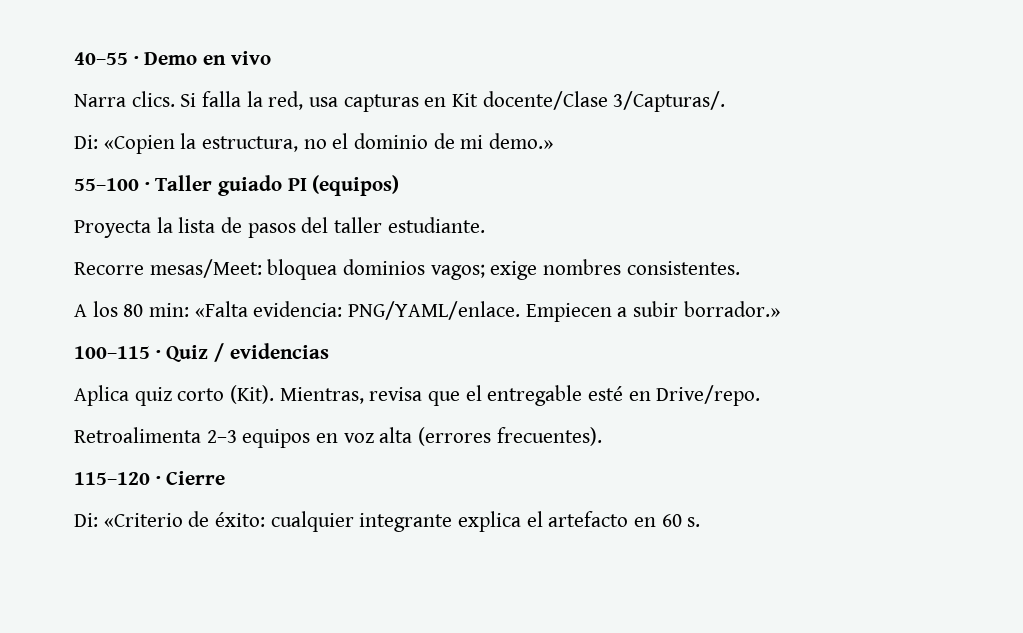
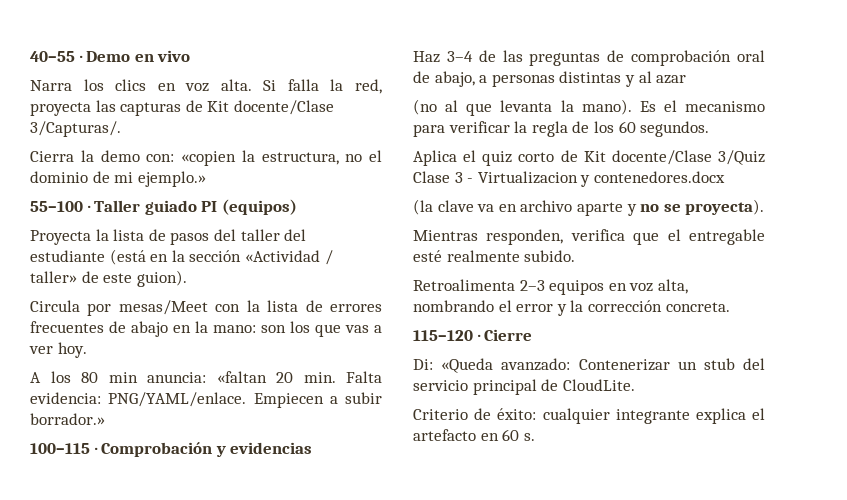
- Narra clics. Si falla la red, usa capturas en Kit docente/Clase 3/Capturas/.
- Di: «Copien la estructura, no el dominio de mi demo.»
+ Narra los clics en voz alta. Si falla la red, proyecta las capturas de Kit docente/Clase 3/Capturas/.
+ Cierra la demo con: «copien la estructura, no el dominio de mi ejemplo.»
- Proyecta la lista de pasos del taller estudiante.
- Recorre mesas/Meet: bloquea dominios vagos; exige nombres consistentes.
- A los 80 min: «Falta evidencia: PNG/YAML/enlace.
+ Proyecta la lista de pasos del taller del estudiante (está en la sección «Actividad / taller» de este guion).
+ Circula por mesas/Meet con la lista de errores frecuentes de abajo en la mano: son los que vas a ver hoy.
+ A los 80 min anuncia: «faltan 20 min. Falta evidencia: PNG/YAML/enlace.
- 100–115 · Quiz / evidencias
+ 100–115 · Comprobación y evidencias
+ Haz 3–4 de las preguntas de comprobación oral de abajo, a personas distintas y al azar
+ (no al que levanta la mano). Es el mecanismo para verificar la regla de los 60 segundos.
- Aplica quiz corto (Kit). Mientras, revisa que el entregable esté en Drive/repo.
+ Aplica el quiz corto de Kit docente/Clase 3/Quiz Clase 3 - Virtualizacion y contenedores.docx
+ (la clave va en archivo aparte y no se proyecta).
+ Mientras responden, verifica que el entregable esté realmente subido.
- Retroalimenta 2–3 equipos en voz alta (errores frecuentes).
+ Retroalimenta 2–3 equipos en voz alta, nombrando el error y la corrección concreta.
  115–120 · Cierre
- Di: «Criterio de éxito: cualquier integrante explica el artefacto en 60 s.
+ Di: «Queda avanzado: Contenerizar un stub del servicio principal de CloudLite.
+ Criterio de éxito: cualquier integrante explica el artefacto en 60 s.

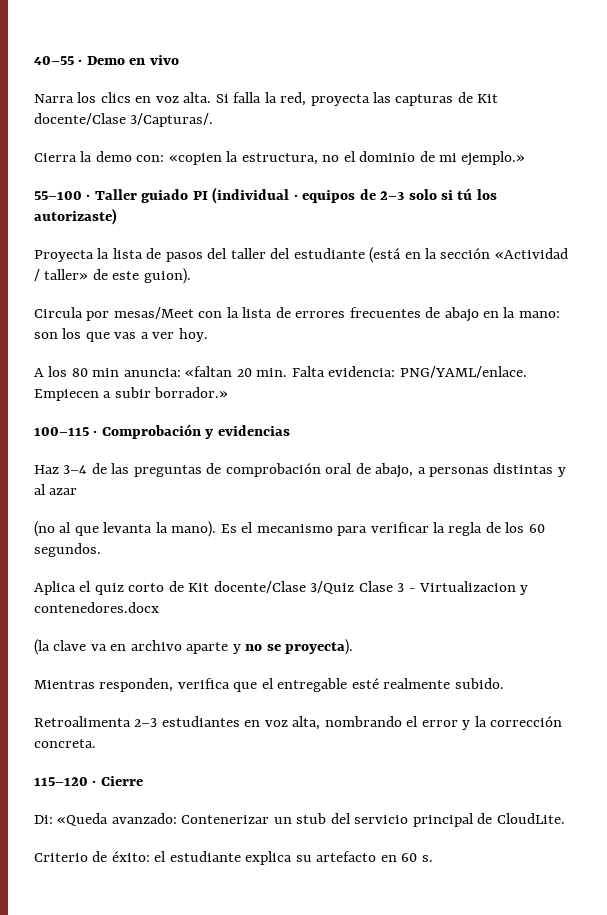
- 55–100 · Taller guiado PI (equipos)
+ 55–100 · Taller guiado PI (individual · equipos de 2–3 solo si tú los autorizaste)
- Retroalimenta 2–3 equipos en voz alta, nombrando el error y la corrección concreta.
+ Retroalimenta 2–3 estudiantes en voz alta, nombrando el error y la corrección concreta.
- Criterio de éxito: cualquier integrante explica el artefacto en 60 s.
+ Criterio de éxito: el estudiante explica su artefacto en 60 s.

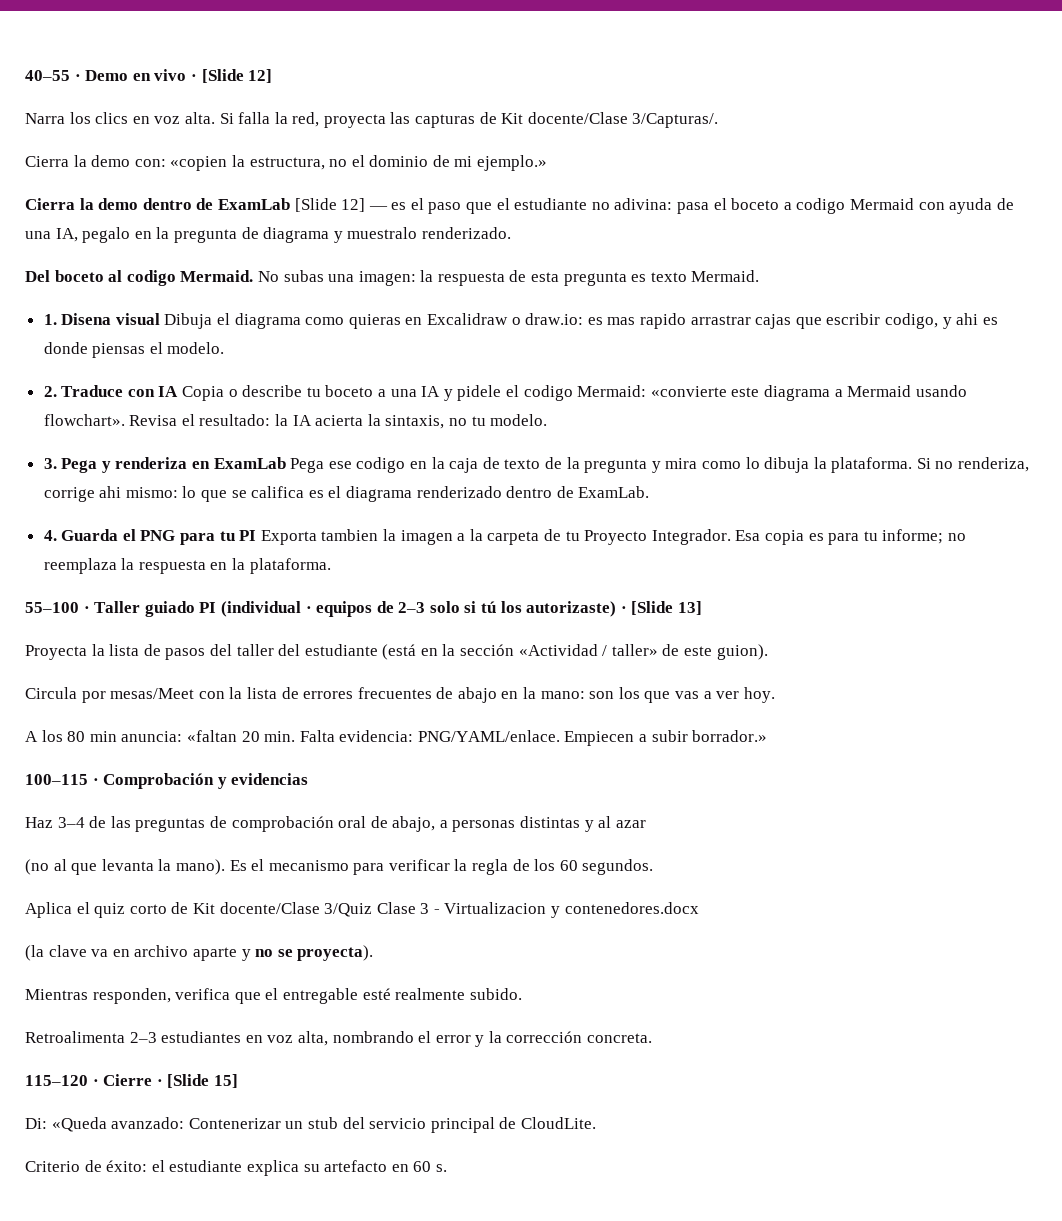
- 40–55 · Demo en vivo
+ 40–55 · Demo en vivo · [Slide 12]
+ Cierra la demo dentro de ExamLab [Slide 12] — es el paso que el estudiante no adivina: pasa el boceto a codigo Mermaid con ayuda de una IA, pegalo en la pregunta de diagrama y muestralo renderizado.
+ Del boceto al codigo Mermaid. No subas una imagen: la respuesta de esta pregunta es texto Mermaid.
+ 1. Disena visual Dibuja el diagrama como quieras en Excalidraw o draw.io: es mas rapido arrastrar cajas que escribir codigo, y ahi es donde piensas el modelo.
+ 2. Traduce con IA Copia o describe tu boceto a una IA y pidele el codigo Mermaid: «convierte este diagrama a Mermaid usando flowchart». Revisa el resultado: la IA acierta la sintaxis, no tu modelo.
+ 3. Pega y renderiza en ExamLab Pega ese codigo en la caja de texto de la pregunta y mira como lo dibuja la plataforma. Si no renderiza, corrige ahi mismo: lo que se califica es el diagrama renderizado dentro de ExamLab.
+ 4. Guarda el PNG para tu PI Exporta tambien la imagen a la carpeta de tu Proyecto Integrador. Esa copia es para tu informe; no reemplaza la respuesta en la plataforma.
- 55–100 · Taller guiado PI (individual · equipos de 2–3 solo si tú los autorizaste)
+ 55–100 · Taller guiado PI (individual · equipos de 2–3 solo si tú los autorizaste) · [Slide 13]
- 115–120 · Cierre
+ 115–120 · Cierre · [Slide 15]

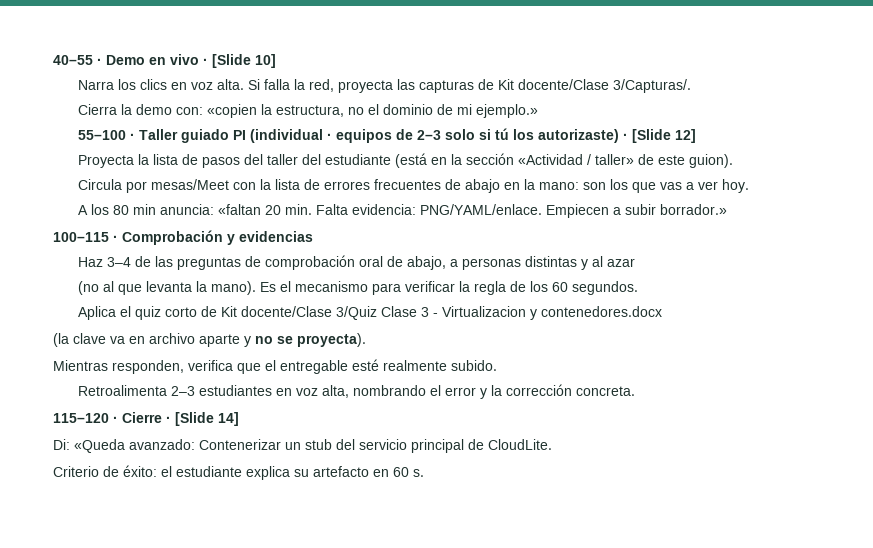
- 40–55 · Demo en vivo · [Slide 12]
+ 40–55 · Demo en vivo · [Slide 10]
- Cierra la demo dentro de ExamLab [Slide 12] — es el paso que el estudiante no adivina: pasa el boceto a codigo Mermaid con ayuda de una IA, pegalo en la pregunta de diagrama y muestralo renderizado.
- Del boceto al codigo Mermaid. No subas una imagen: la respuesta de esta pregunta es texto Mermaid.
- 1. Disena visual Dibuja el diagrama como quieras en Excalidraw o draw.io: es mas rapido arrastrar cajas que escribir codigo, y ahi es donde piensas el modelo.
- 2. Traduce con IA Copia o describe tu boceto a una IA y pidele el codigo Mermaid: «convierte este diagrama a Mermaid usando flowchart». Revisa el resultado: la IA acierta la sintaxis, no tu modelo.
- 3. Pega y renderiza en ExamLab Pega ese codigo en la caja de texto de la pregunta y mira como lo dibuja la plataforma. Si no renderiza, corrige ahi mismo: lo que se califica es el diagrama renderizado dentro de ExamLab.
- 4. Guarda el PNG para tu PI Exporta tambien la imagen a la carpeta de tu Proyecto Integrador. Esa copia es para tu informe; no reemplaza la respuesta en la plataforma.
- 55–100 · Taller guiado PI (individual · equipos de 2–3 solo si tú los autorizaste) · [Slide 13]
+ 55–100 · Taller guiado PI (individual · equipos de 2–3 solo si tú los autorizaste) · [Slide 12]
- 115–120 · Cierre · [Slide 15]
+ 115–120 · Cierre · [Slide 14]

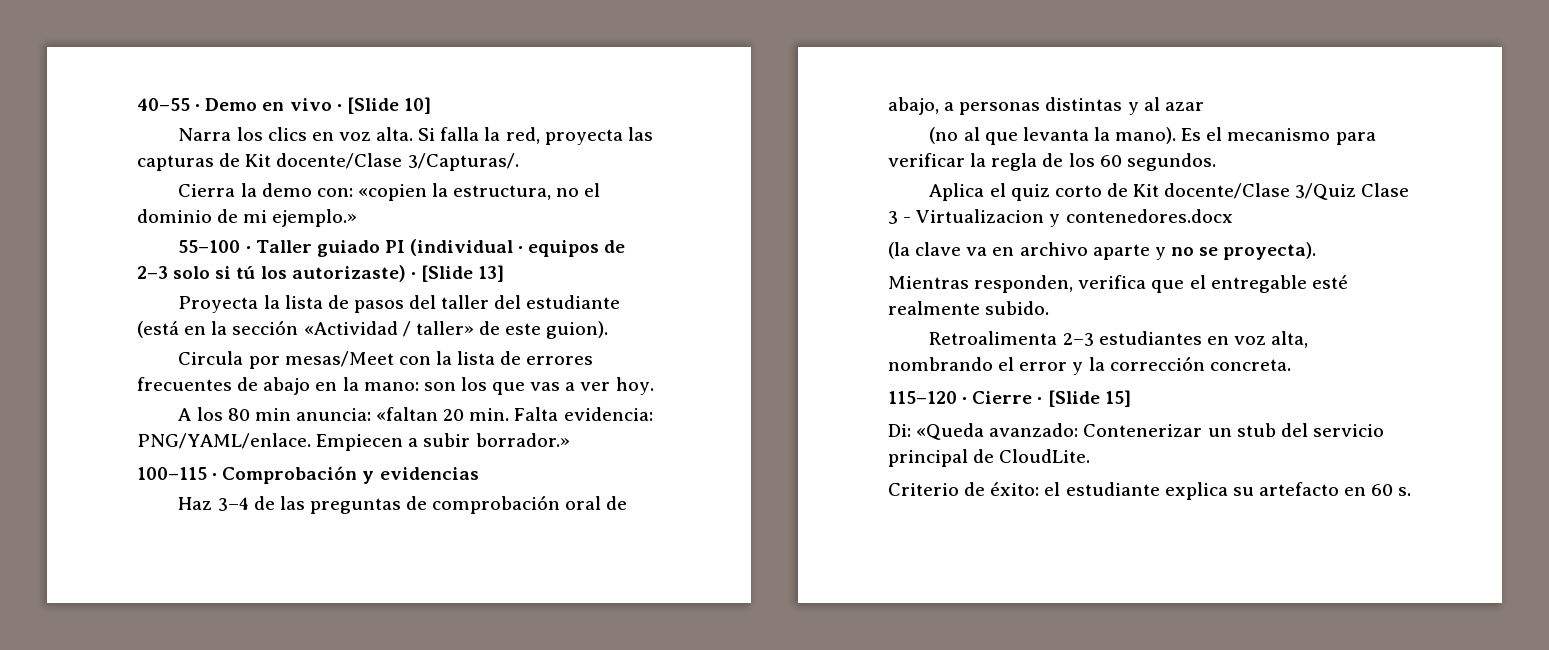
- 55–100 · Taller guiado PI (individual · equipos de 2–3 solo si tú los autorizaste) · [Slide 12]
+ 55–100 · Taller guiado PI (individual · equipos de 2–3 solo si tú los autorizaste) · [Slide 13]
- 115–120 · Cierre · [Slide 14]
+ 115–120 · Cierre · [Slide 15]

